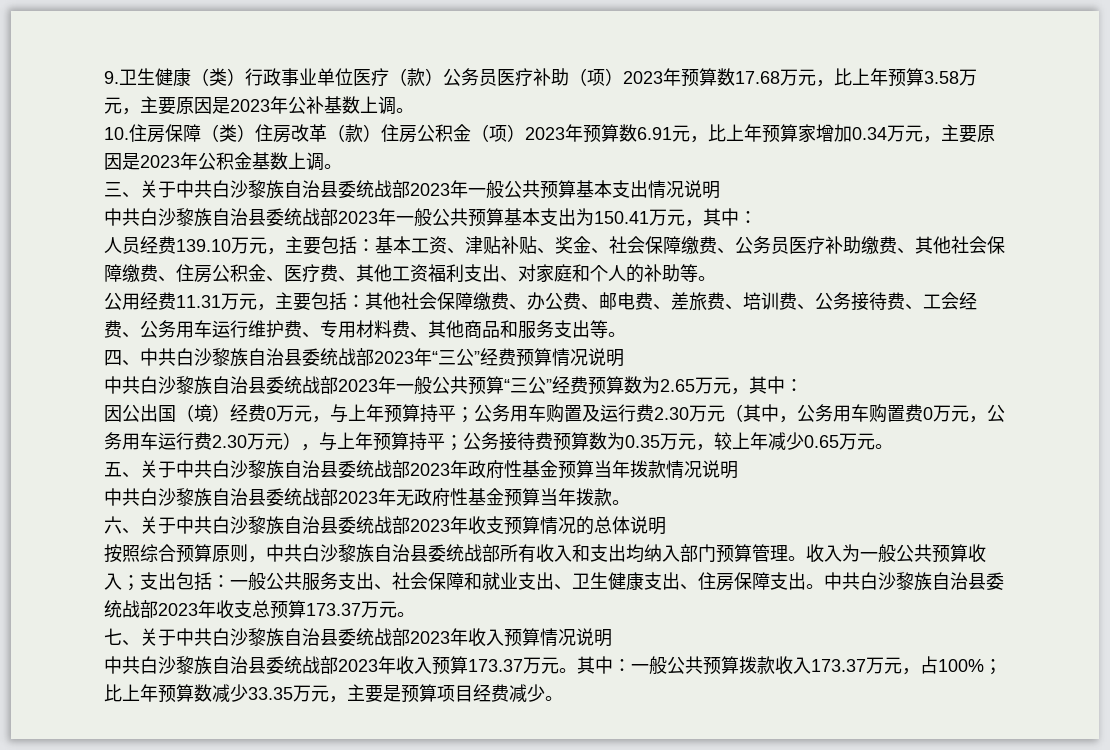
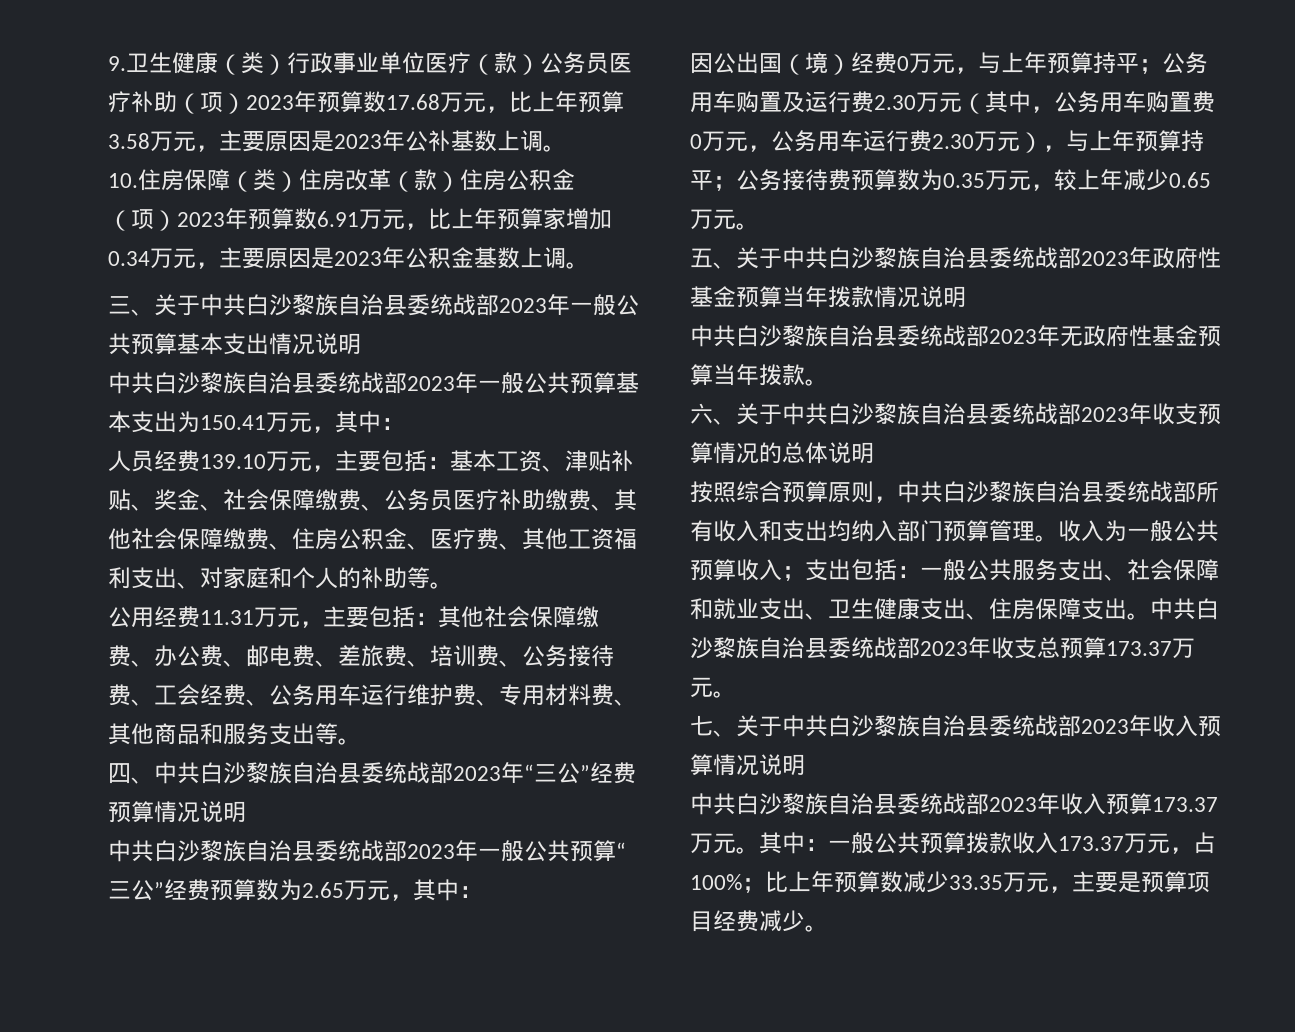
- 10.住房保障（类）住房改革（款）住房公积金（项）2023年预算数6.91元，比上年预算家增加0.34万元，主要原因是2023年公积金基数上调。
+ 10.住房保障（类）住房改革（款）住房公积金（项）2023年预算数6.91万元，比上年预算家增加0.34万元，主要原因是2023年公积金基数上调。

